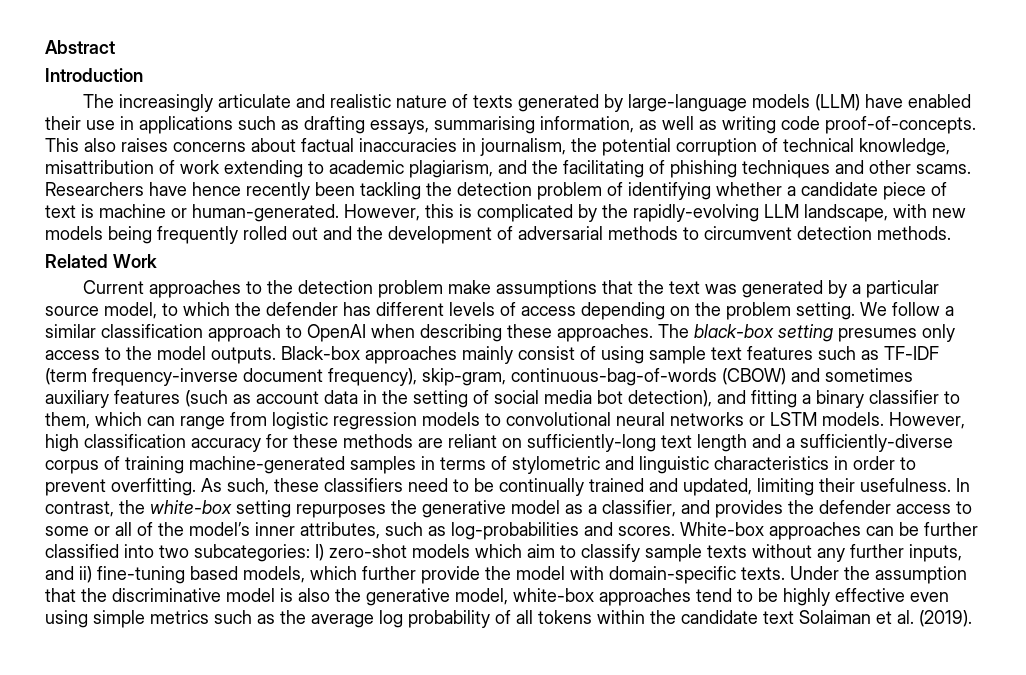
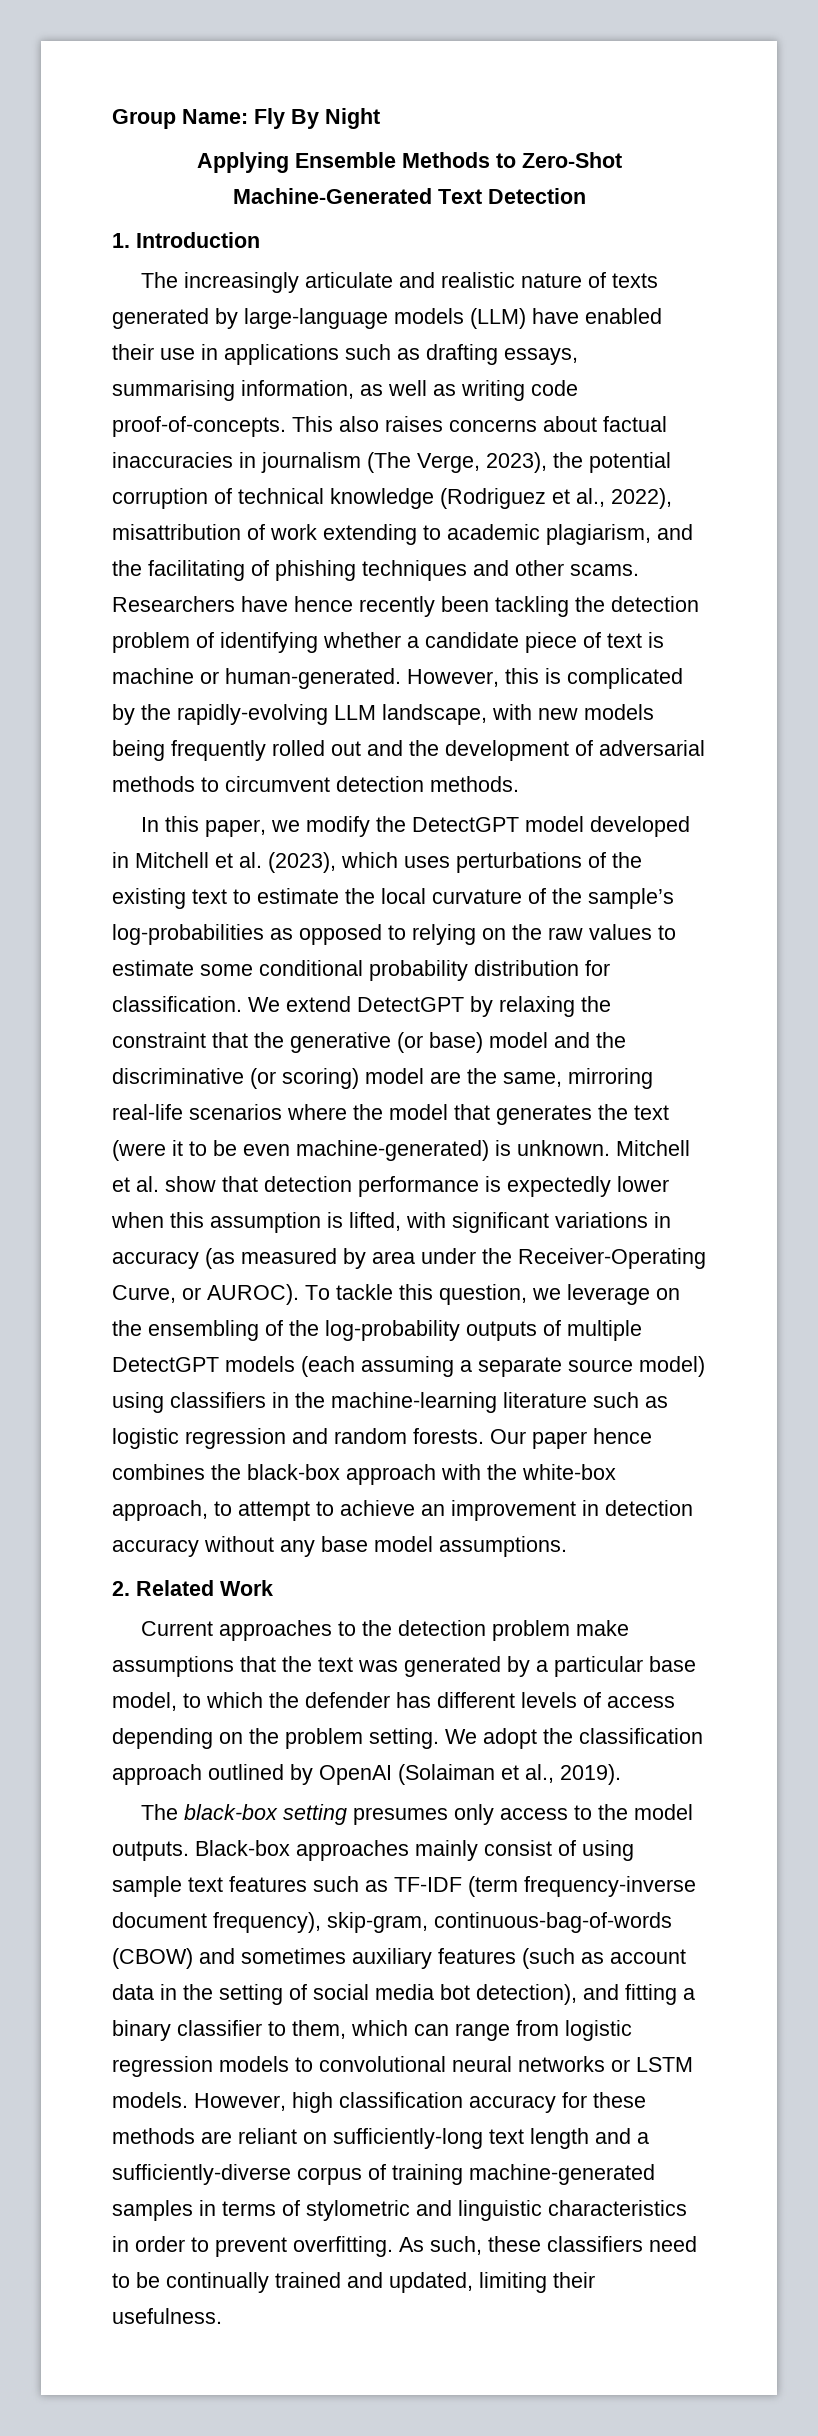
- Abstract
- Introduction
+ Group Name: Fly By Night
+ Applying Ensemble Methods to Zero-Shot Machine-Generated Text Detection
+ 1. Introduction
- This also raises concerns about factual inaccuracies in journalism, the potential corruption of technical knowledge, misattribution of work extending to academic plagiarism, and the facilitating of phishing techniques and other scams.
+ This also raises concerns about factual inaccuracies in journalism (The Verge, 2023), the potential corruption of technical knowledge (Rodriguez et al., 2022), misattribution of work extending to academic plagiarism, and the facilitating of phishing techniques and other scams.
- Related Work
+ In this paper, we modify the DetectGPT model developed in Mitchell et al. (2023), which uses perturbations of the existing text to estimate the local curvature of the sample’s log-probabilities as opposed to relying on the raw values to estimate some conditional probability distribution for classification. We extend DetectGPT by relaxing the constraint that the generative (or base) model and the discriminative (or scoring) model are the same, mirroring real-life scenarios where the model that generates the text (were it to be even machine-generated) is unknown. Mitchell et al. show that detection performance is expectedly lower when this assumption is lifted, with significant variations in accuracy (as measured by area under the Receiver-Operating Curve, or AUROC). To tackle this question, we leverage on the ensembling of the log-probability outputs of multiple DetectGPT models (each assuming a separate source model) using classifiers in the machine-learning literature such as logistic regression and random forests. Our paper hence combines the black-box approach with the white-box approach, to attempt to achieve an improvement in detection accuracy without any base model assumptions.
+ 2. Related Work
- Current approaches to the detection problem make assumptions that the text was generated by a particular source model, to which the defender has different levels of access depending on the problem setting.
+ Current approaches to the detection problem make assumptions that the text was generated by a particular base model, to which the defender has different levels of access depending on the problem setting.
- We follow a similar classification approach to OpenAI when describing these approaches. The black-box setting presumes only access to the model outputs.
+ We adopt the classification approach outlined by OpenAI (Solaiman et al., 2019).
+ The black-box setting presumes only access to the model outputs.
- In contrast, the white-box setting repurposes the generative model as a classifier, and provides the defender access to some or all of the model’s inner attributes, such as log-probabilities and scores. White-box approaches can be further classified into two subcategories: I) zero-shot models which aim to classify sample texts without any further inputs, and ii) fine-tuning based models, which further provide the model with domain-specific texts. Under the assumption that the discriminative model is also the generative model, white-box approaches tend to be highly effective even using simple metrics such as the average log probability of all tokens within the candidate text Solaiman et al. (2019).

